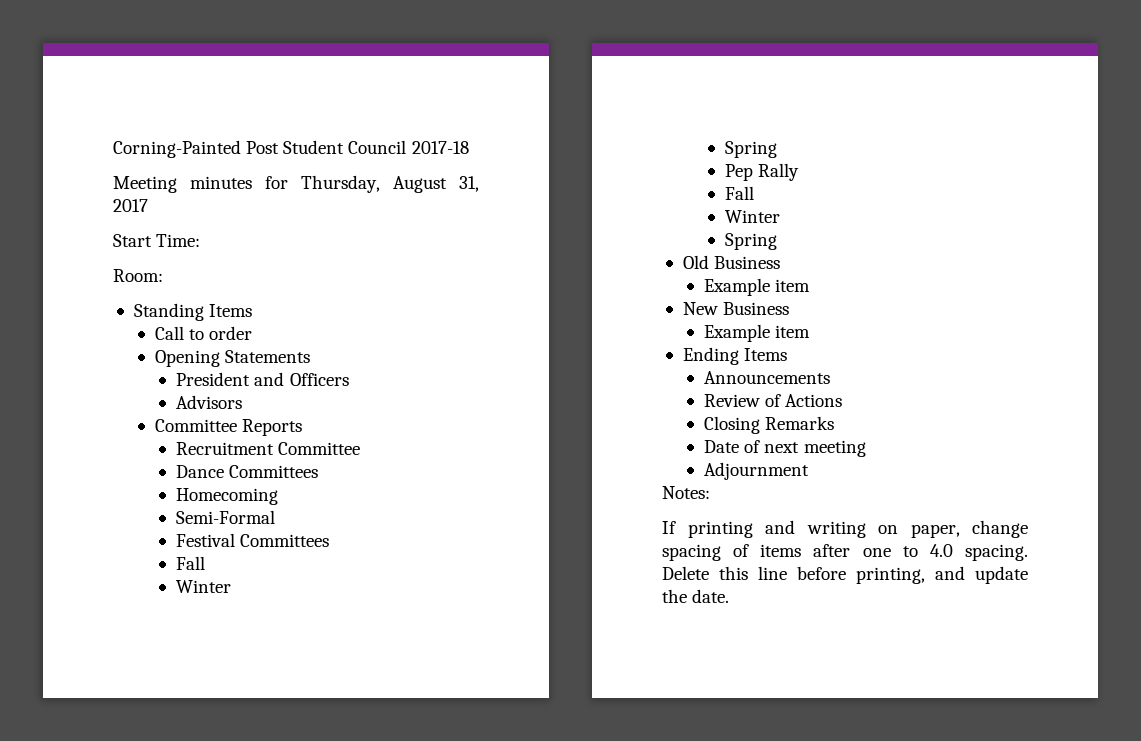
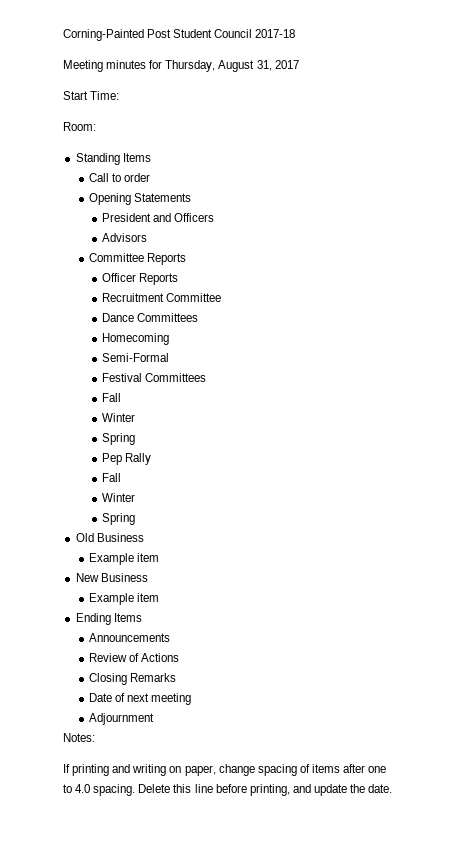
+ Officer Reports

